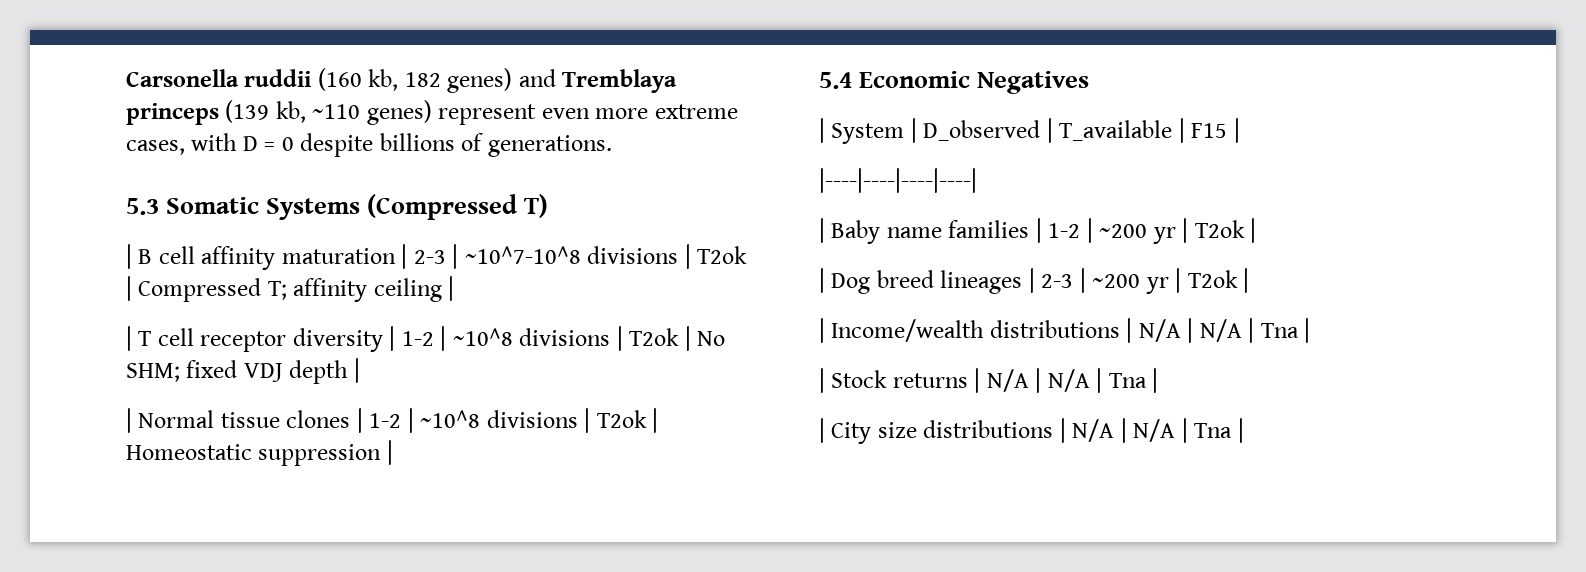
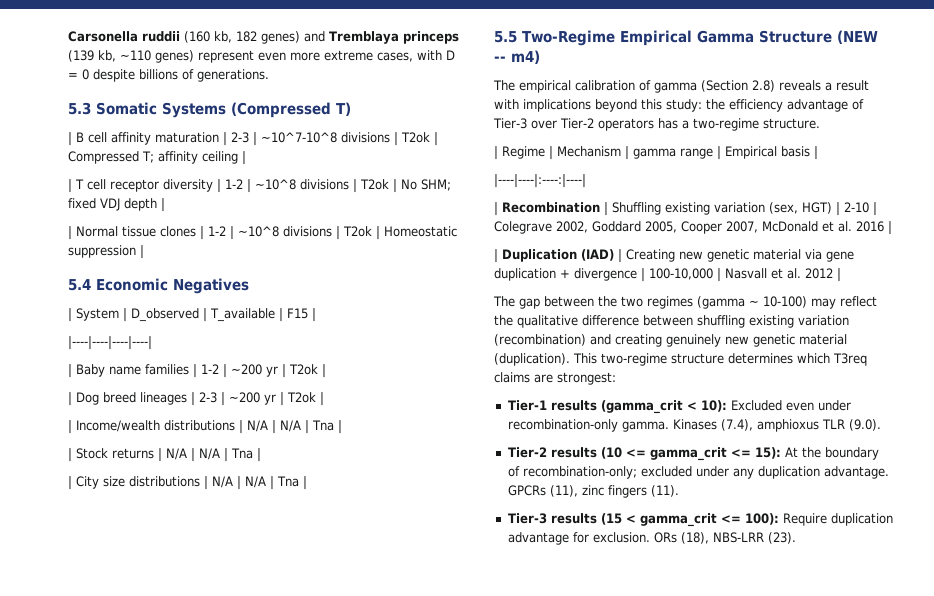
+ 5.5 Two-Regime Empirical Gamma Structure (NEW -- m4)
+ The empirical calibration of gamma (Section 2.8) reveals a result with implications beyond this study: the efficiency advantage of Tier-3 over Tier-2 operators has a two-regime structure.
+ | Regime | Mechanism | gamma range | Empirical basis |
+ |----|----|:----:|----|
+ | Recombination | Shuffling existing variation (sex, HGT) | 2-10 | Colegrave 2002, Goddard 2005, Cooper 2007, McDonald et al. 2016 |
+ | Duplication (IAD) | Creating new genetic material via gene duplication + divergence | 100-10,000 | Nasvall et al. 2012 |
+ The gap between the two regimes (gamma ~ 10-100) may reflect the qualitative difference between shuffling existing variation (recombination) and creating genuinely new genetic material (duplication). This two-regime structure determines which T3req claims are strongest:
+ Tier-1 results (gamma_crit < 10): Excluded even under recombination-only gamma. Kinases (7.4), amphioxus TLR (9.0).
+ Tier-2 results (10 <= gamma_crit <= 15): At the boundary of recombination-only; excluded under any duplication advantage. GPCRs (11), zinc fingers (11).
+ Tier-3 results (15 < gamma_crit <= 100): Require duplication advantage for exclusion. ORs (18), NBS-LRR (23).

